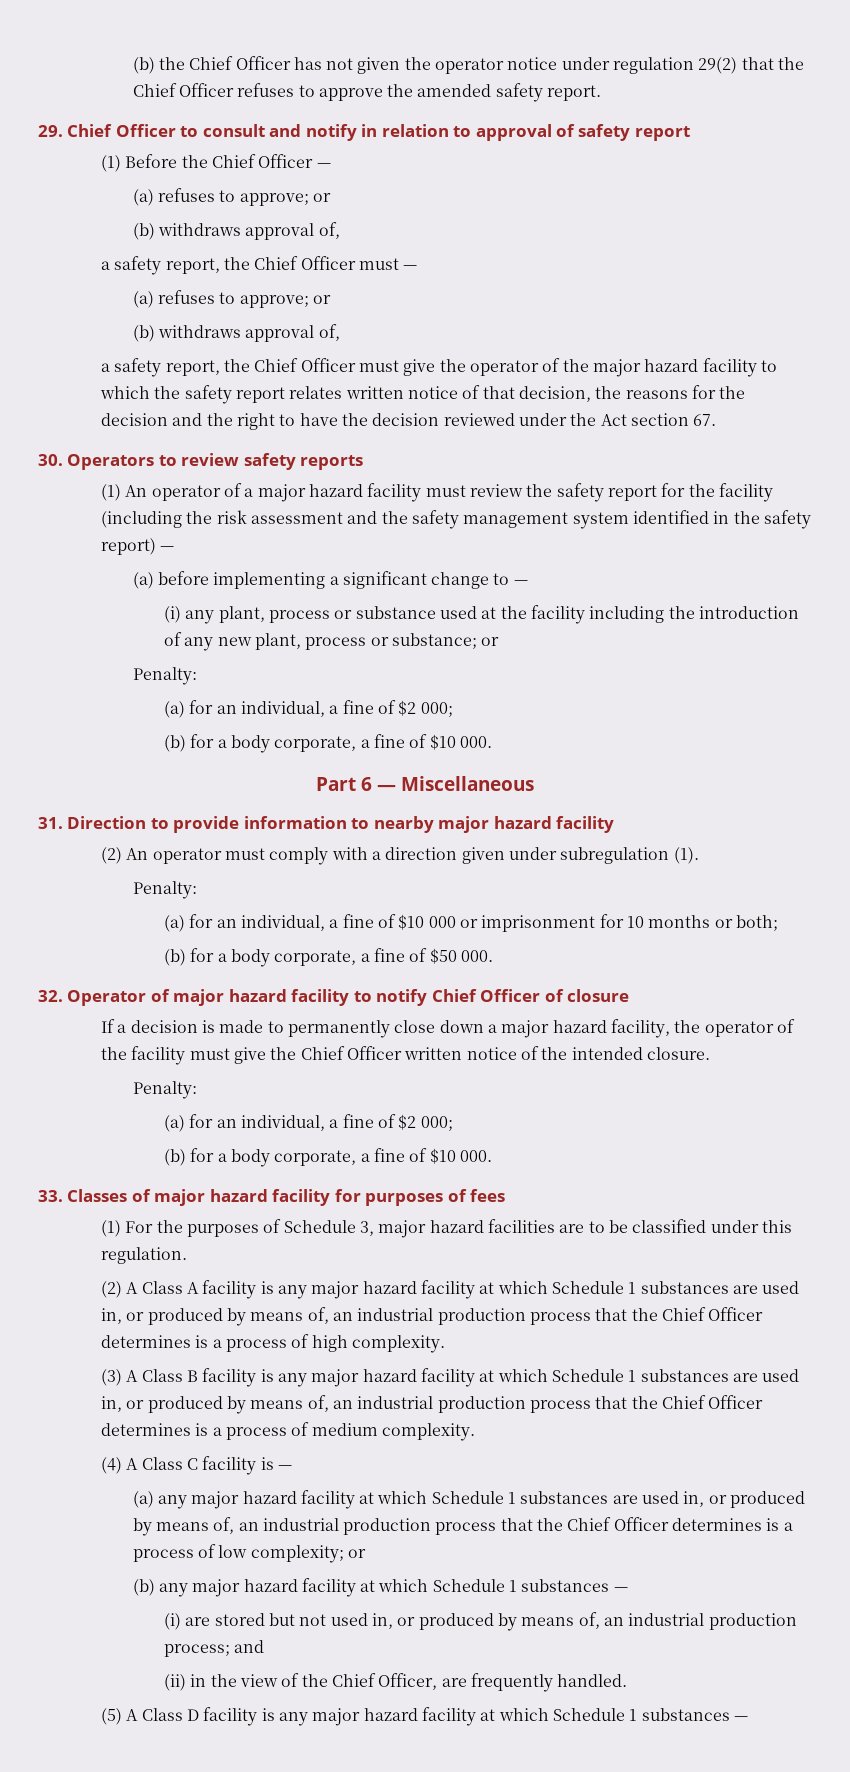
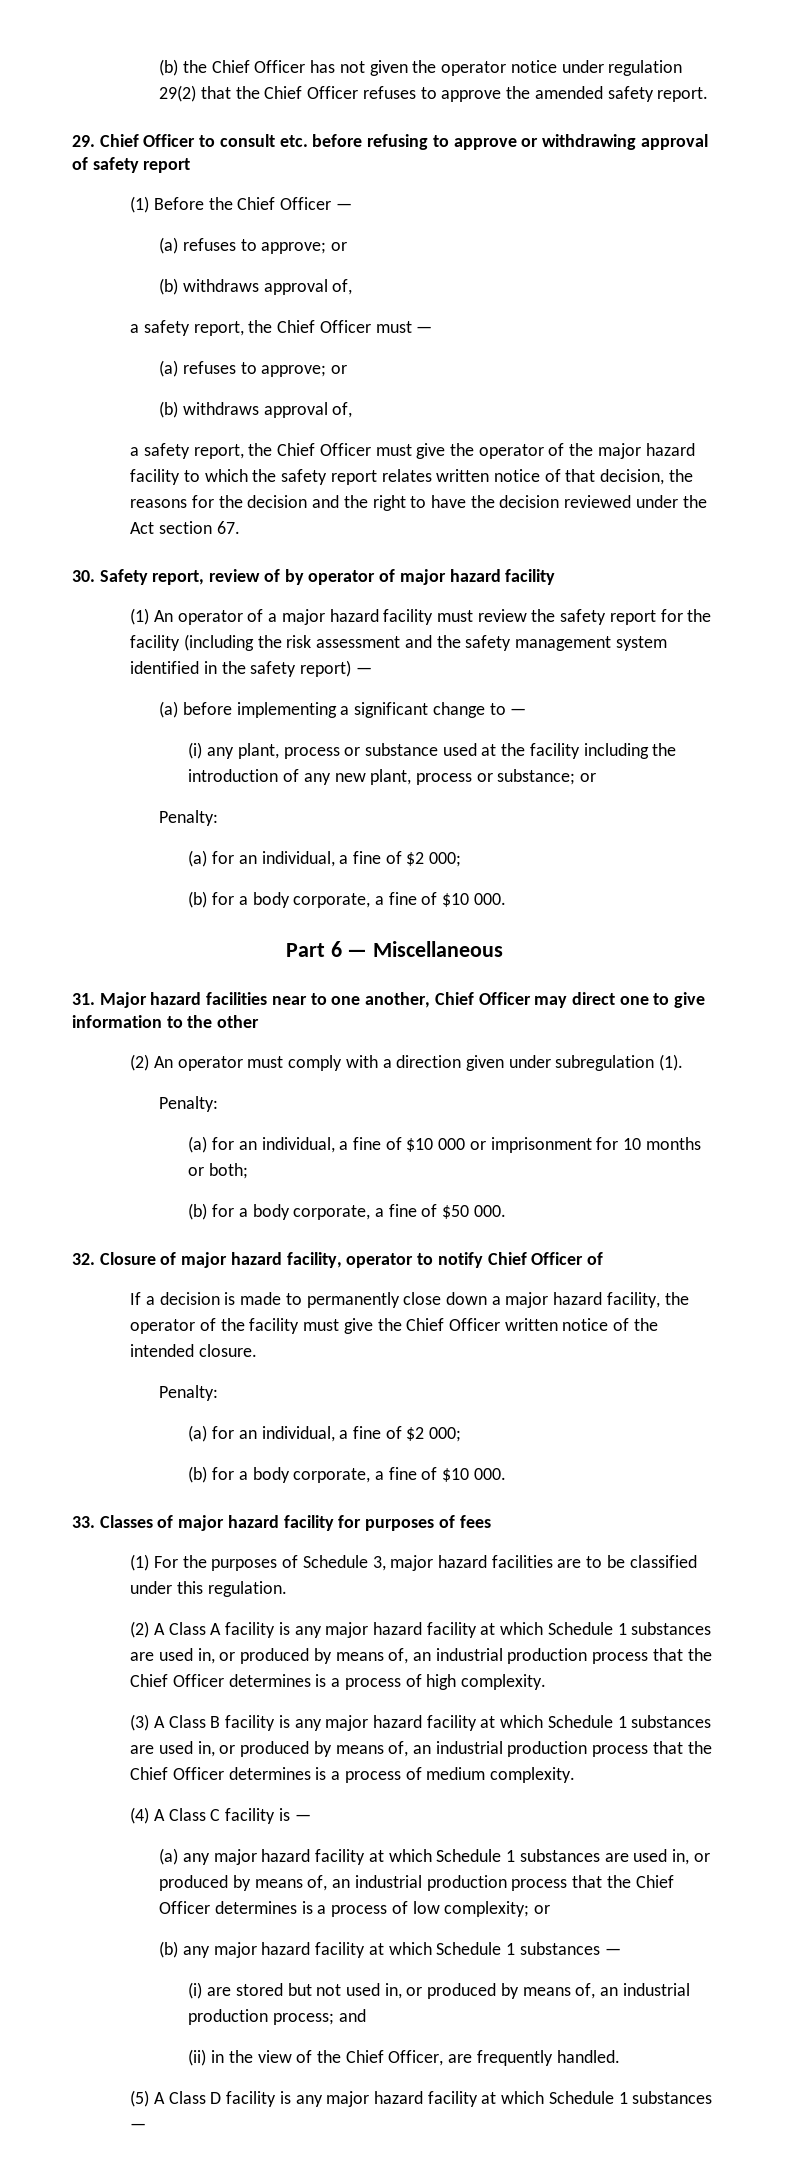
- 29. Chief Officer to consult and notify in relation to approval of safety report
+ 29. Chief Officer to consult etc. before refusing to approve or withdrawing approval of safety report
- 30. Operators to review safety reports
+ 30. Safety report, review of by operator of major hazard facility
- 31. Direction to provide information to nearby major hazard facility
+ 31. Major hazard facilities near to one another, Chief Officer may direct one to give information to the other
- 32. Operator of major hazard facility to notify Chief Officer of closure
+ 32. Closure of major hazard facility, operator to notify Chief Officer of

